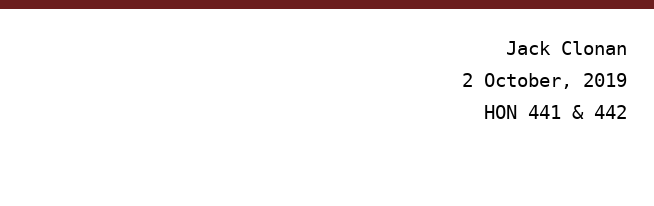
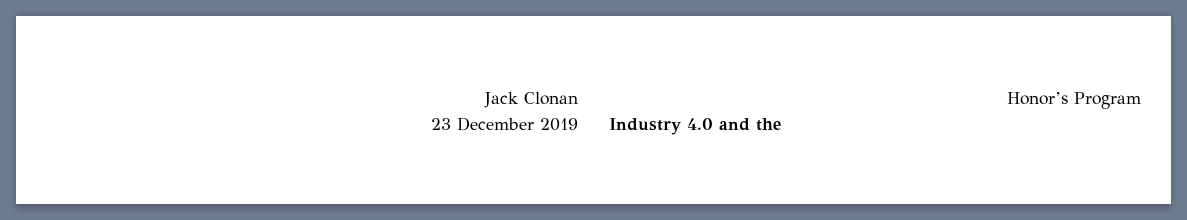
- 2 October, 2019
+ 23 December 2019
- HON 441 & 442
+ Honor’s Program
+ Industry 4.0 and the

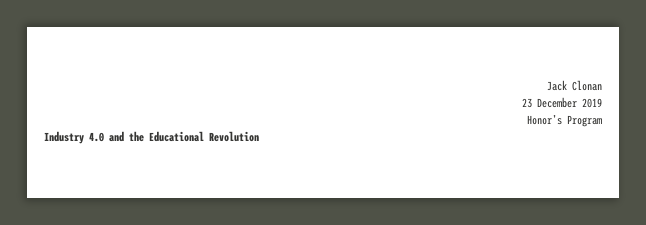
- Industry 4.0 and the
+ Industry 4.0 and the Educational Revolution

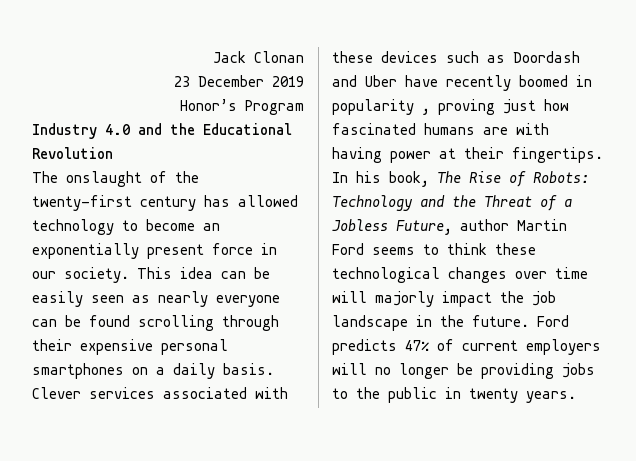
+ The onslaught of the twenty-first century has allowed technology to become an exponentially present force in our society. This idea can be easily seen as nearly everyone can be found scrolling through their expensive personal smartphones on a daily basis. Clever services associated with these devices such as Doordash and Uber have recently boomed in popularity , proving just how fascinated humans are with having power at their fingertips. In his book, The Rise of Robots: Technology and the Threat of a Jobless Future, author Martin Ford seems to think these technological changes over time will majorly impact the job landscape in the future. Ford predicts 47% of current employers will no longer be providing jobs to the public in twenty years.

